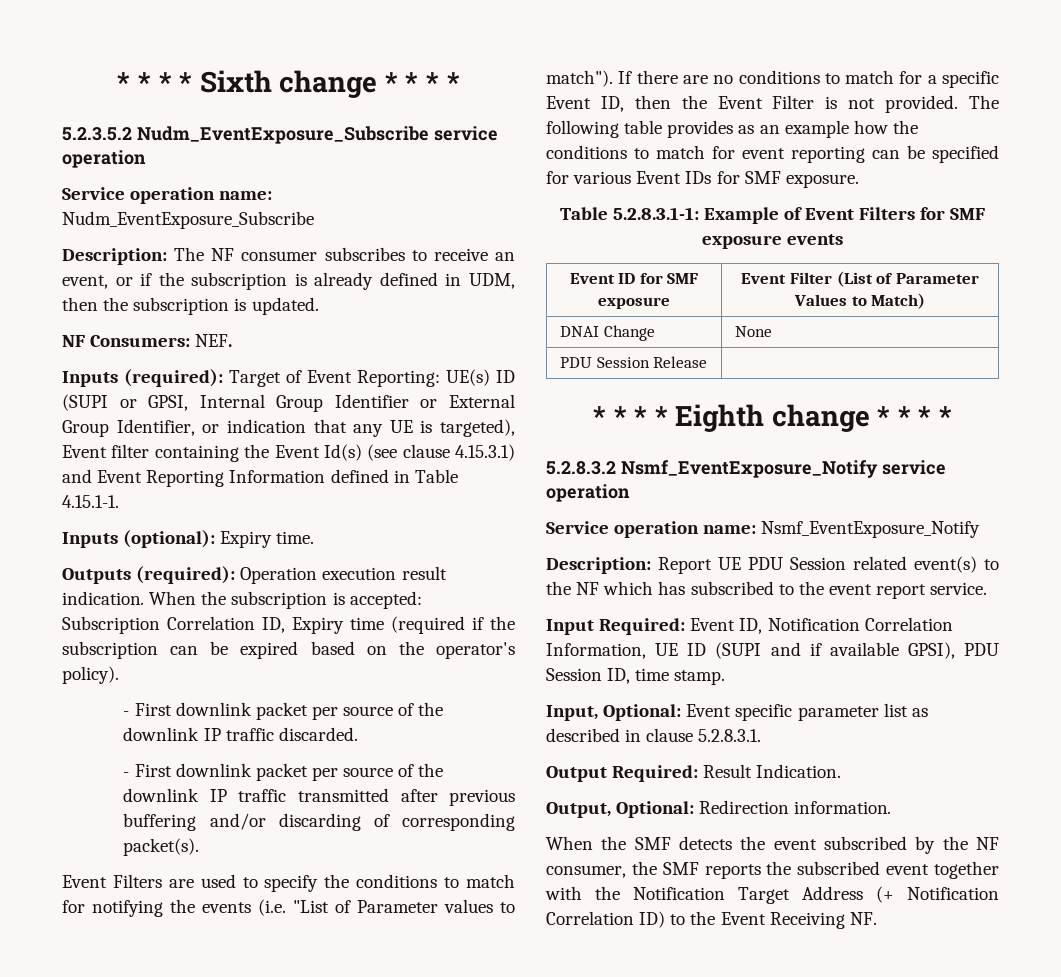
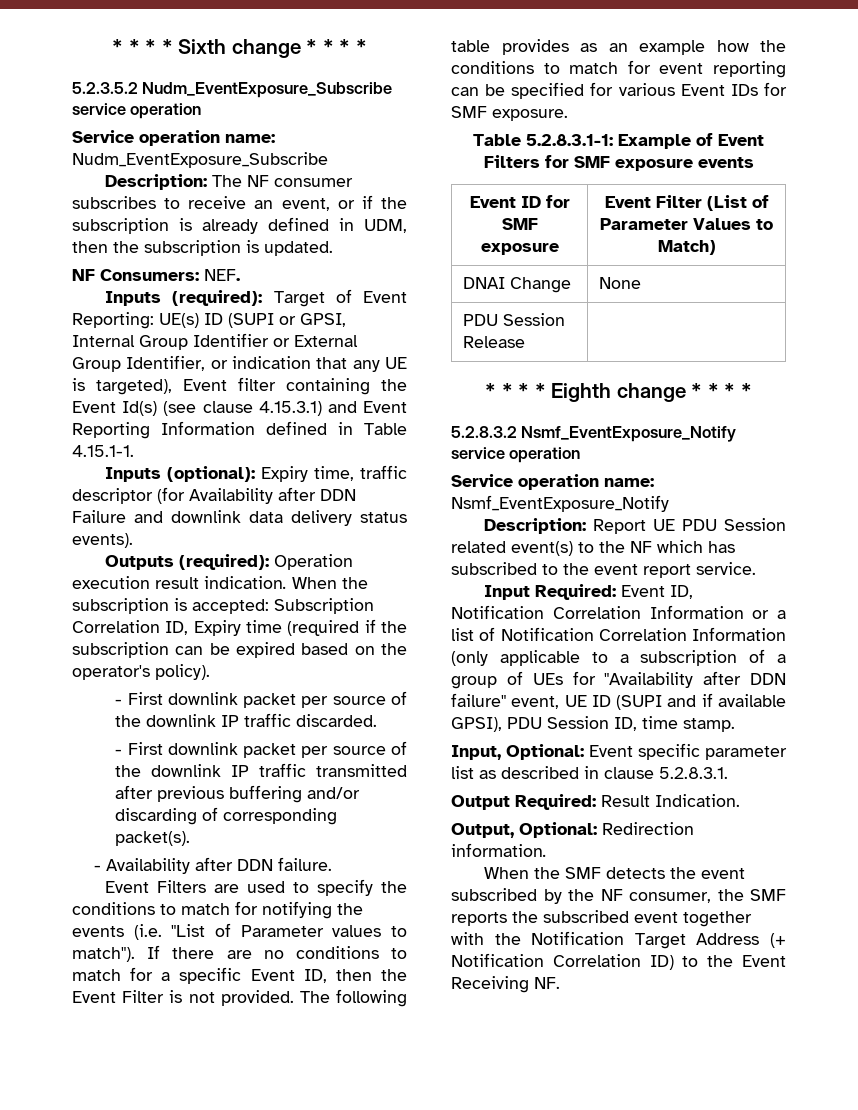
- Inputs (optional): Expiry time.
+ Inputs (optional): Expiry time, traffic descriptor (for Availability after DDN Failure and downlink data delivery status events).
+ - Availability after DDN failure.
- Input Required: Event ID, Notification Correlation Information, UE ID (SUPI and if available GPSI), PDU Session ID, time stamp.
+ Input Required: Event ID, Notification Correlation Information or a list of Notification Correlation Information (only applicable to a subscription of a group of UEs for "Availability after DDN failure" event, UE ID (SUPI and if available GPSI), PDU Session ID, time stamp.

